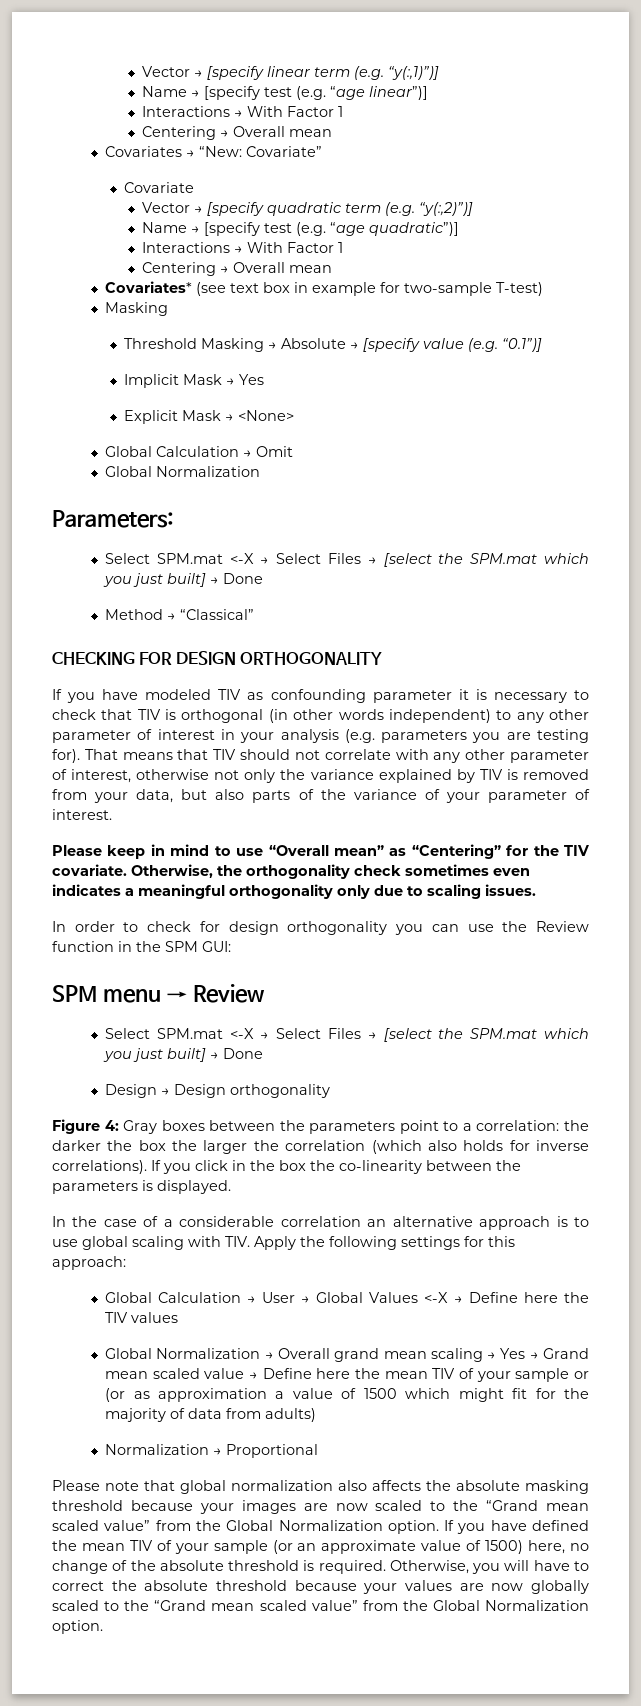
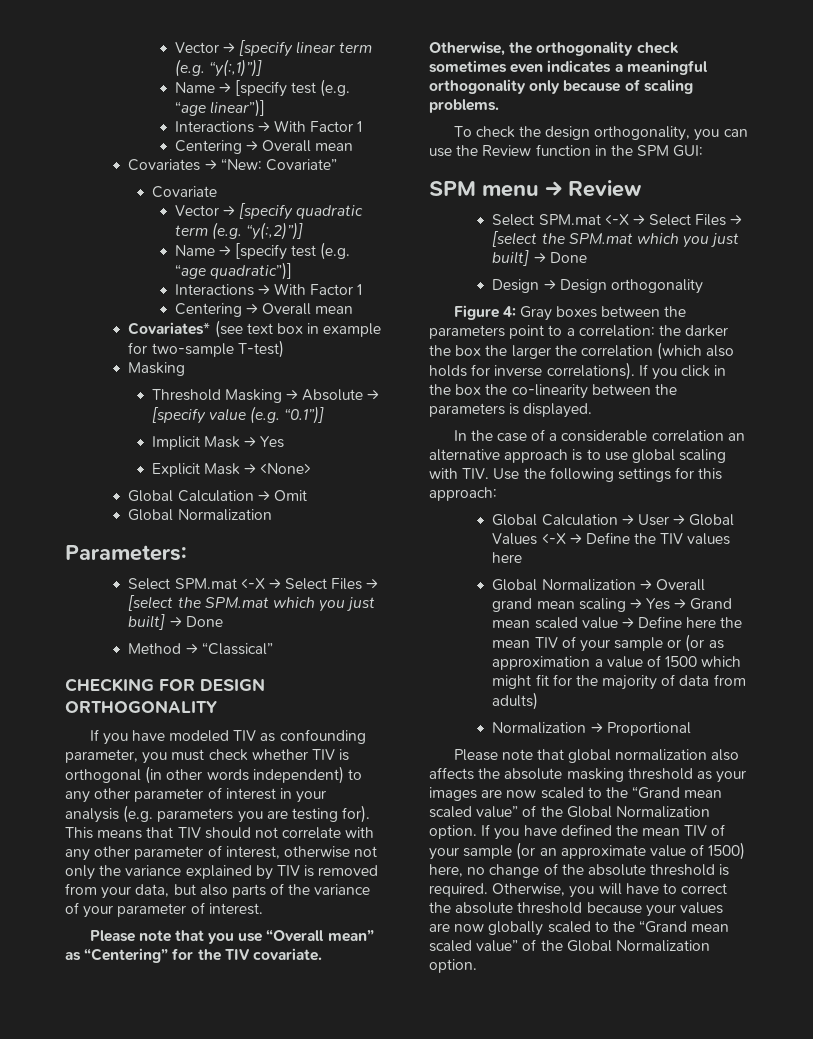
- If you have modeled TIV as confounding parameter it is necessary to check that TIV is orthogonal (in other words independent) to any other parameter of interest in your analysis (e.g. parameters you are testing for).
+ If you have modeled TIV as confounding parameter, you must check whether TIV is orthogonal (in other words independent) to any other parameter of interest in your analysis (e.g. parameters you are testing for).
- That means that TIV should not correlate with any other parameter of interest, otherwise not only the variance explained by TIV is removed from your data, but also parts of the variance of your parameter of interest.
+ This means that TIV should not correlate with any other parameter of interest, otherwise not only the variance explained by TIV is removed from your data, but also parts of the variance of your parameter of interest.
- Please keep in mind to use “Overall mean” as “Centering” for the TIV covariate.
+ Please note that you use “Overall mean” as “Centering” for the TIV covariate.
- Otherwise, the orthogonality check sometimes even indicates a meaningful orthogonality only due to scaling issues.
- In order to check for design orthogonality you can use the Review function in the SPM GUI:
+ Otherwise, the orthogonality check sometimes even indicates a meaningful orthogonality only because of scaling problems.
+ To check the design orthogonality, you can use the Review function in the SPM GUI:
- In the case of a considerable correlation an alternative approach is to use global scaling with TIV. Apply the following settings for this approach:
+ In the case of a considerable correlation an alternative approach is to use global scaling with TIV. Use the following settings for this approach:
- Global Calculation → User → Global Values <-X → Define here the TIV values
+ Global Calculation → User → Global Values <-X → Define the TIV values here
- Please note that global normalization also affects the absolute masking threshold because your images are now scaled to the “Grand mean scaled value” from the Global Normalization option.
+ Please note that global normalization also affects the absolute masking threshold as your images are now scaled to the “Grand mean scaled value” of the Global Normalization option.
- Otherwise, you will have to correct the absolute threshold because your values are now globally scaled to the “Grand mean scaled value” from the Global Normalization option.
+ Otherwise, you will have to correct the absolute threshold because your values are now globally scaled to the “Grand mean scaled value” of the Global Normalization option.

